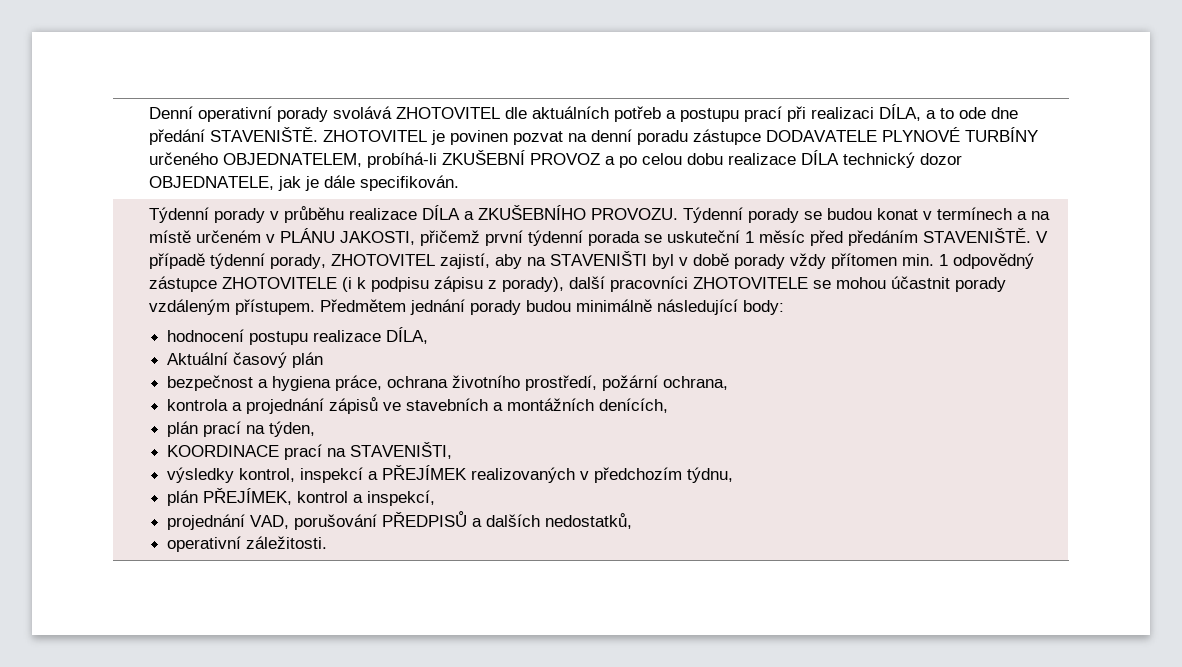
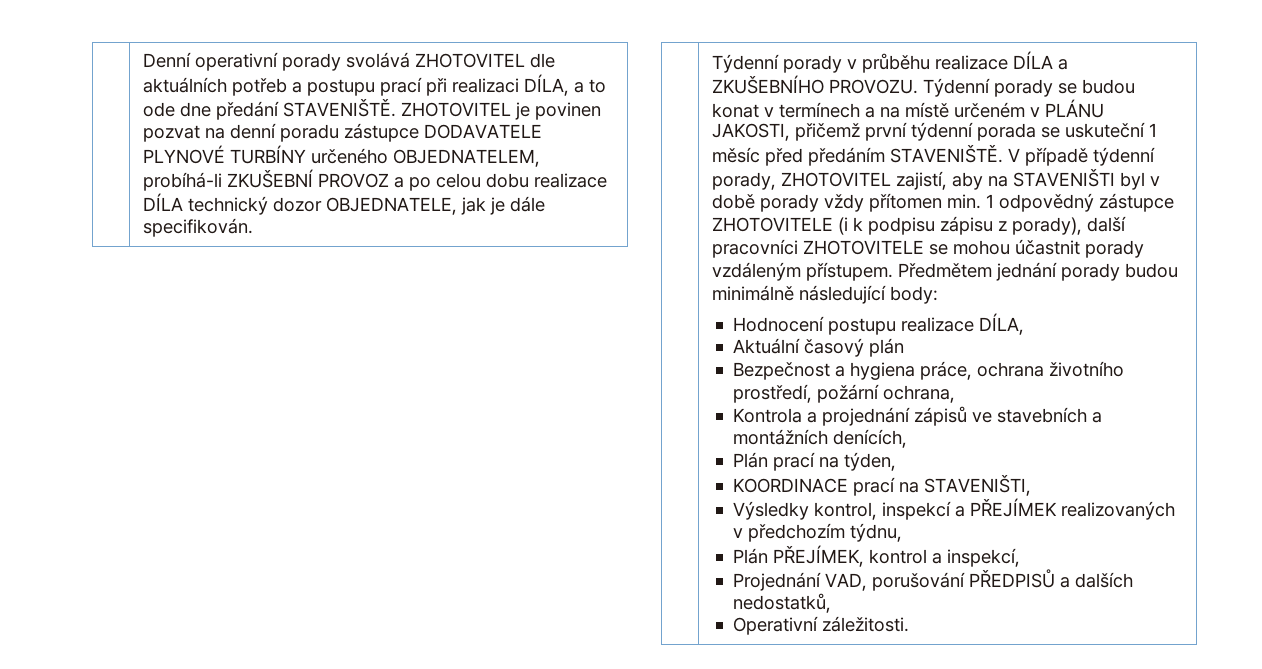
- hodnocení postupu realizace DÍLA,
+ Hodnocení postupu realizace DÍLA,
- bezpečnost a hygiena práce, ochrana životního prostředí, požární ochrana,
+ Bezpečnost a hygiena práce, ochrana životního prostředí, požární ochrana,
- kontrola a projednání zápisů ve stavebních a montážních denících,
+ Kontrola a projednání zápisů ve stavebních a montážních denících,
- plán prací na týden,
+ Plán prací na týden,
- výsledky kontrol, inspekcí a PŘEJÍMEK realizovaných v předchozím týdnu,
+ Výsledky kontrol, inspekcí a PŘEJÍMEK realizovaných v předchozím týdnu,
- plán PŘEJÍMEK, kontrol a inspekcí,
+ Plán PŘEJÍMEK, kontrol a inspekcí,
- projednání VAD, porušování PŘEDPISŮ a dalších nedostatků,
+ Projednání VAD, porušování PŘEDPISŮ a dalších nedostatků,
- operativní záležitosti.
+ Operativní záležitosti.

